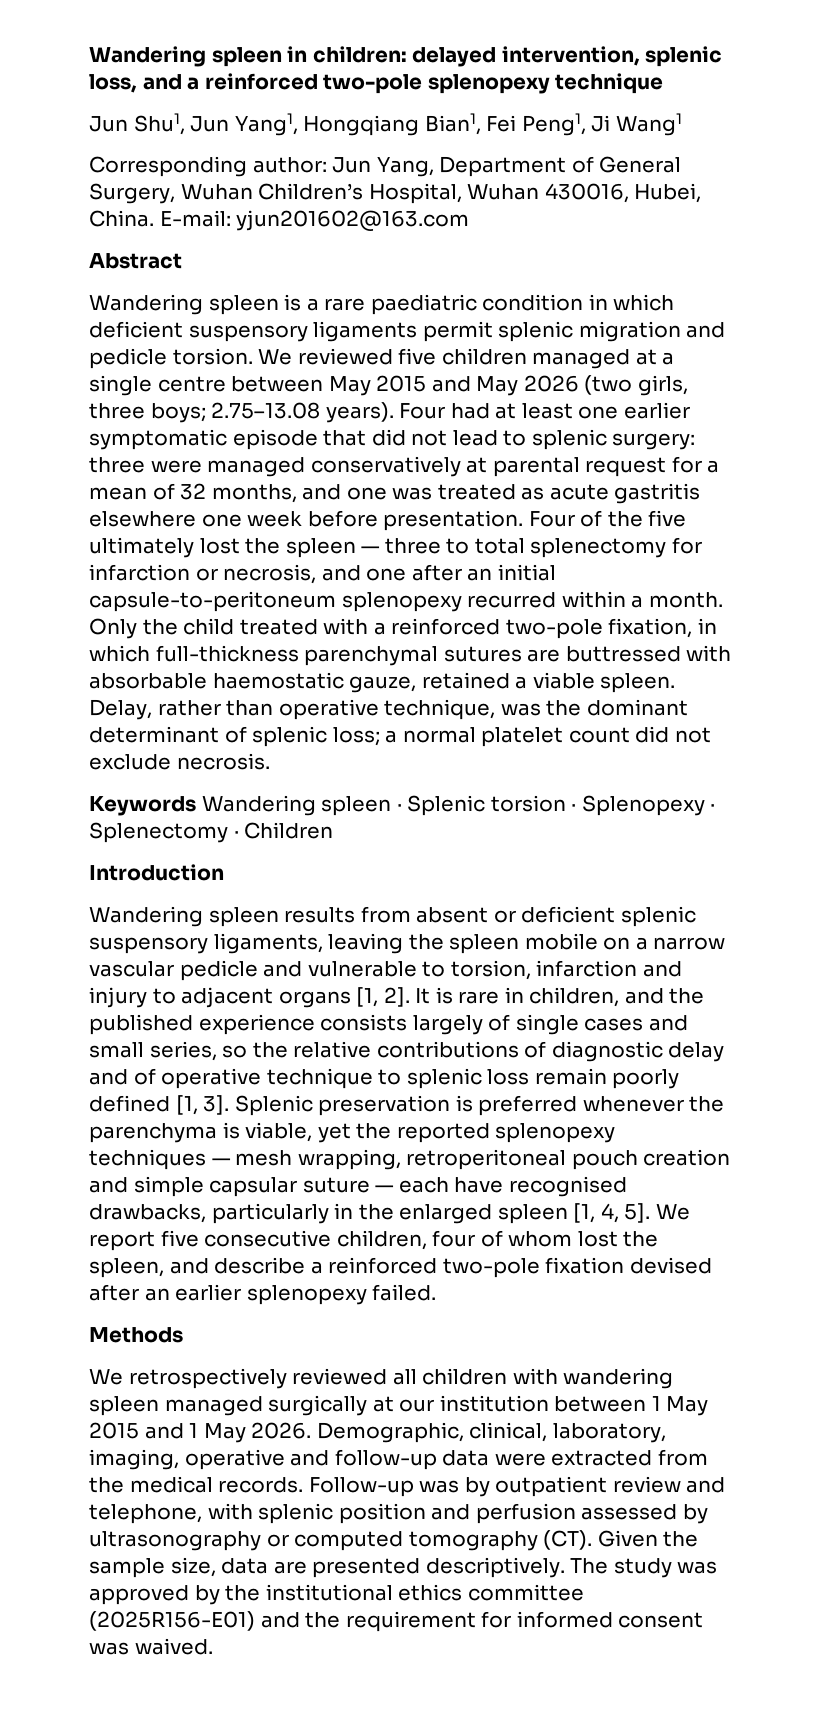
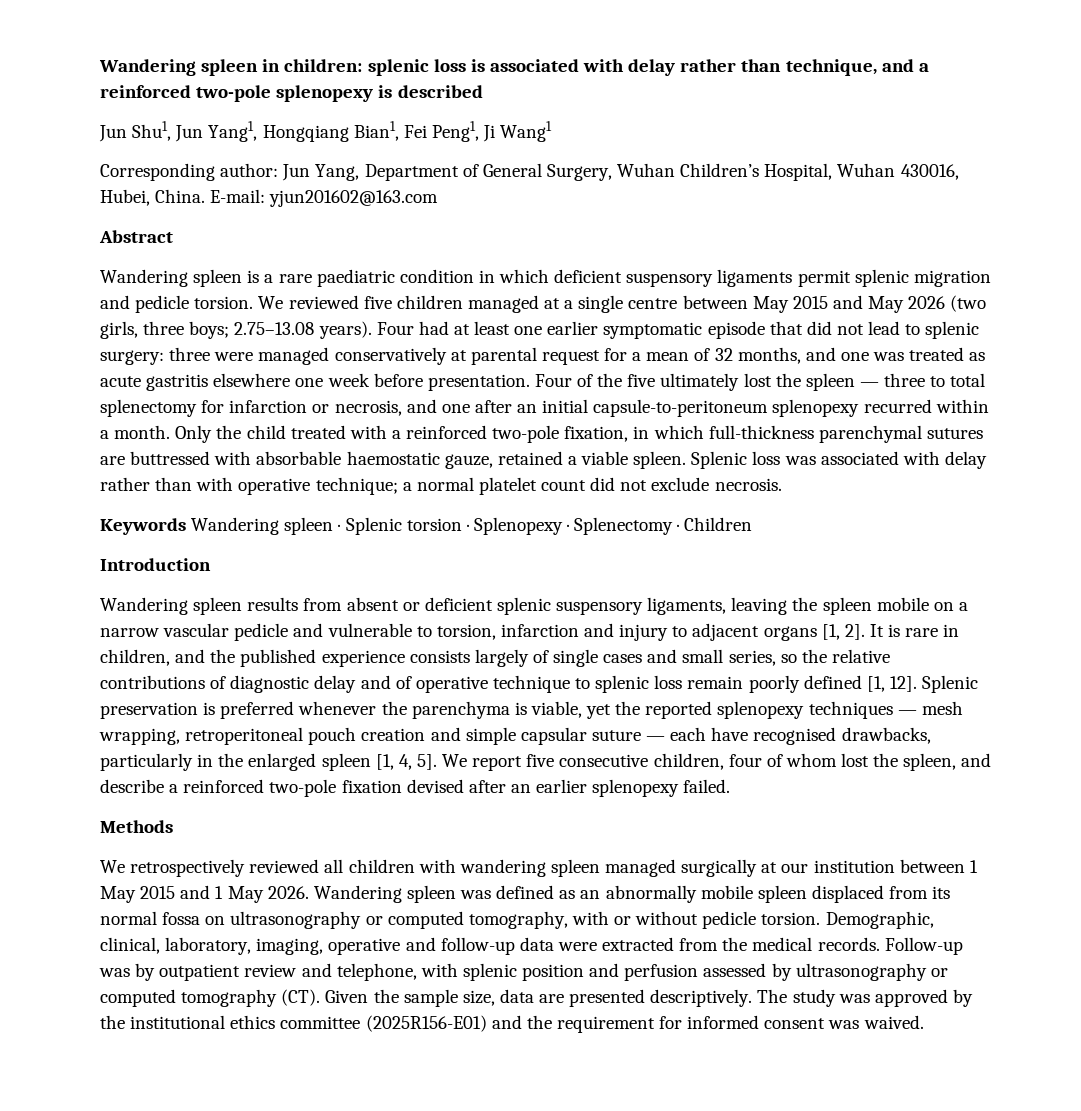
- Wandering spleen in children: delayed intervention, splenic loss, and a reinforced two-pole splenopexy technique
+ Wandering spleen in children: splenic loss is associated with delay rather than technique, and a reinforced two-pole splenopexy is described
- Delay, rather than operative technique, was the dominant determinant of splenic loss; a normal platelet count did not exclude necrosis.
+ Splenic loss was associated with delay rather than with operative technique; a normal platelet count did not exclude necrosis.
- It is rare in children, and the published experience consists largely of single cases and small series, so the relative contributions of diagnostic delay and of operative technique to splenic loss remain poorly defined [1, 3].
+ It is rare in children, and the published experience consists largely of single cases and small series, so the relative contributions of diagnostic delay and of operative technique to splenic loss remain poorly defined [1, 12].
+ Wandering spleen was defined as an abnormally mobile spleen displaced from its normal fossa on ultrasonography or computed tomography, with or without pedicle torsion.

